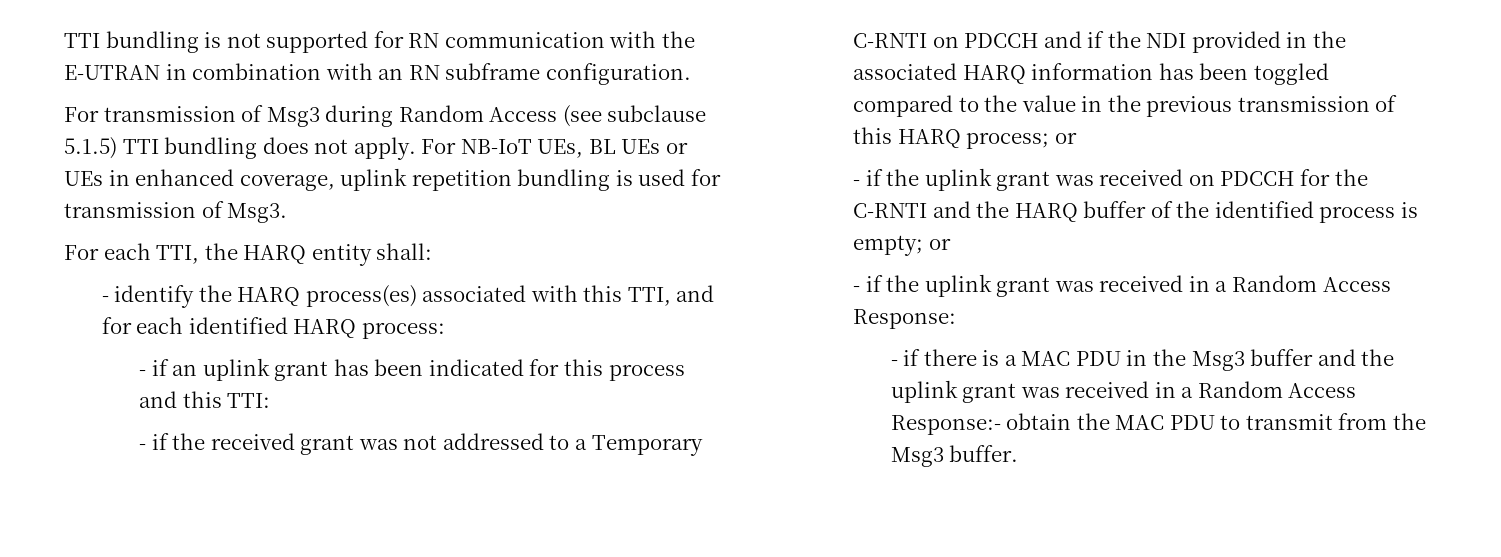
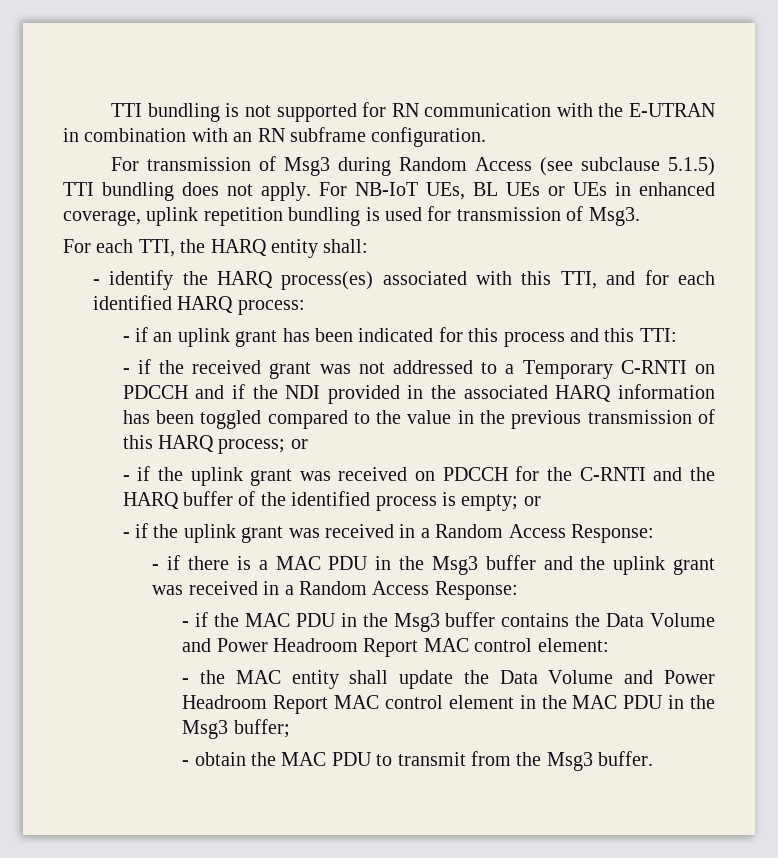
- - if there is a MAC PDU in the Msg3 buffer and the uplink grant was received in a Random Access Response:- obtain the MAC PDU to transmit from the Msg3 buffer.
+ - if there is a MAC PDU in the Msg3 buffer and the uplink grant was received in a Random Access Response:
+ - if the MAC PDU in the Msg3 buffer contains the Data Volume and Power Headroom Report MAC control element:
+ - the MAC entity shall update the Data Volume and Power Headroom Report MAC control element in the MAC PDU in the Msg3 buffer;
+ - obtain the MAC PDU to transmit from the Msg3 buffer.

